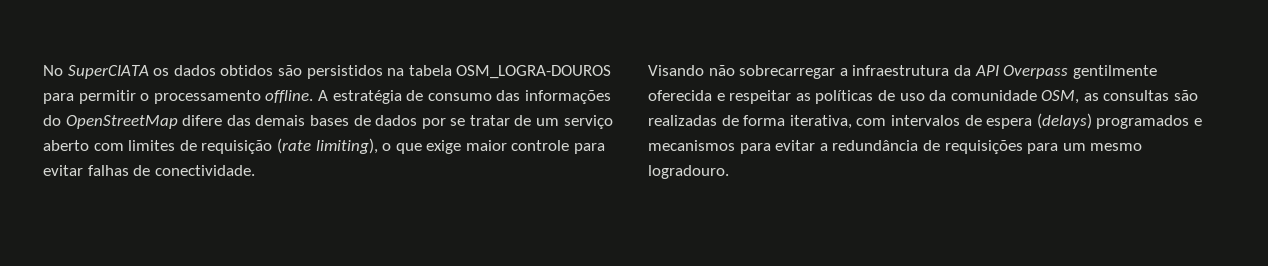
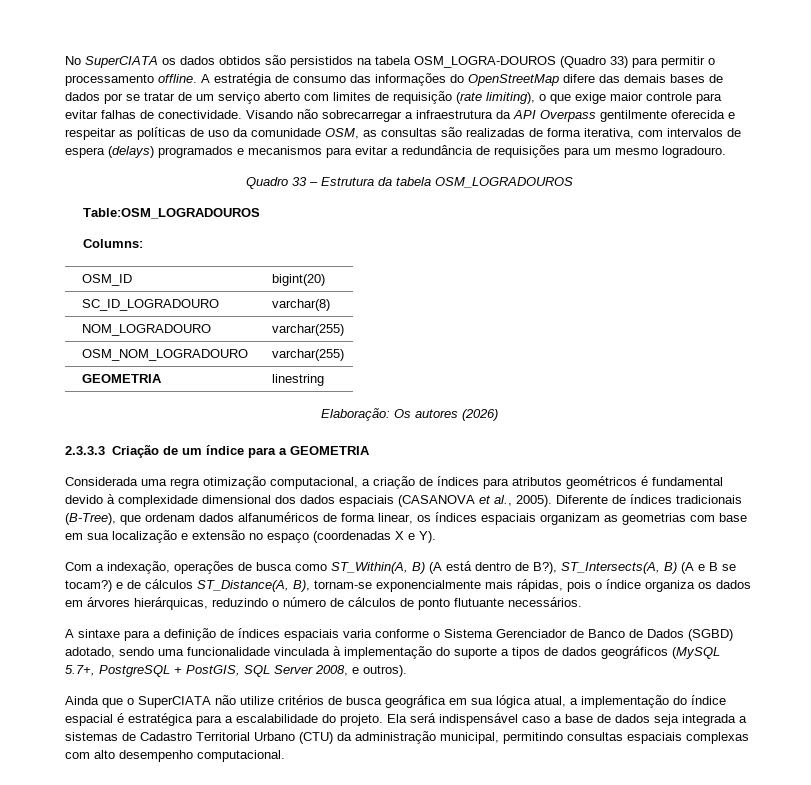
- No SuperCIATA os dados obtidos são persistidos na tabela OSM_LOGRA-DOUROS para permitir o processamento offline.
+ No SuperCIATA os dados obtidos são persistidos na tabela OSM_LOGRA-DOUROS (Quadro 33) para permitir o processamento offline.
- A estratégia de consumo das informações do OpenStreetMap difere das demais bases de dados por se tratar de um serviço aberto com limites de requisição (rate limiting), o que exige maior controle para evitar falhas de conectividade.
- Visando não sobrecarregar a infraestrutura da API Overpass gentilmente oferecida e respeitar as políticas de uso da comunidade OSM, as consultas são realizadas de forma iterativa, com intervalos de espera (delays) programados e mecanismos para evitar a redundância de requisições para um mesmo logradouro.
+ A estratégia de consumo das informações do OpenStreetMap difere das demais bases de dados por se tratar de um serviço aberto com limites de requisição (rate limiting), o que exige maior controle para evitar falhas de conectividade. Visando não sobrecarregar a infraestrutura da API Overpass gentilmente oferecida e respeitar as políticas de uso da comunidade OSM, as consultas são realizadas de forma iterativa, com intervalos de espera (delays) programados e mecanismos para evitar a redundância de requisições para um mesmo logradouro.
+ Quadro 33 – Estrutura da tabela OSM_LOGRADOUROS
+ Table:OSM_LOGRADOUROS
+ Columns:
+ OSM_ID | bigint(20)
+ SC_ID_LOGRADOURO | varchar(8)
+ NOM_LOGRADOURO | varchar(255)
+ OSM_NOM_LOGRADOURO | varchar(255)
+ GEOMETRIA | linestring
+ Elaboração: Os autores (2026)
+ 2.3.3.3 Criação de um índice para a GEOMETRIA
+ Considerada uma regra otimização computacional, a criação de índices para atributos geométricos é fundamental devido à complexidade dimensional dos dados espaciais (CASANOVA et al., 2005). Diferente de índices tradicionais (B-Tree), que ordenam dados alfanuméricos de forma linear, os índices espaciais organizam as geometrias com base em sua localização e extensão no espaço (coordenadas X e Y).
+ Com a indexação, operações de busca como ST_Within(A, B) (A está dentro de B?), ST_Intersects(A, B) (A e B se tocam?) e de cálculos ST_Distance(A, B), tornam-se exponencialmente mais rápidas, pois o índice organiza os dados em árvores hierárquicas, reduzindo o número de cálculos de ponto flutuante necessários.
+ A sintaxe para a definição de índices espaciais varia conforme o Sistema Gerenciador de Banco de Dados (SGBD) adotado, sendo uma funcionalidade vinculada à implementação do suporte a tipos de dados geográficos (MySQL 5.7+, PostgreSQL + PostGIS, SQL Server 2008, e outros).
+ Ainda que o SuperCIATA não utilize critérios de busca geográfica em sua lógica atual, a implementação do índice espacial é estratégica para a escalabilidade do projeto. Ela será indispensável caso a base de dados seja integrada a sistemas de Cadastro Territorial Urbano (CTU) da administração municipal, permitindo consultas espaciais complexas com alto desempenho computacional.

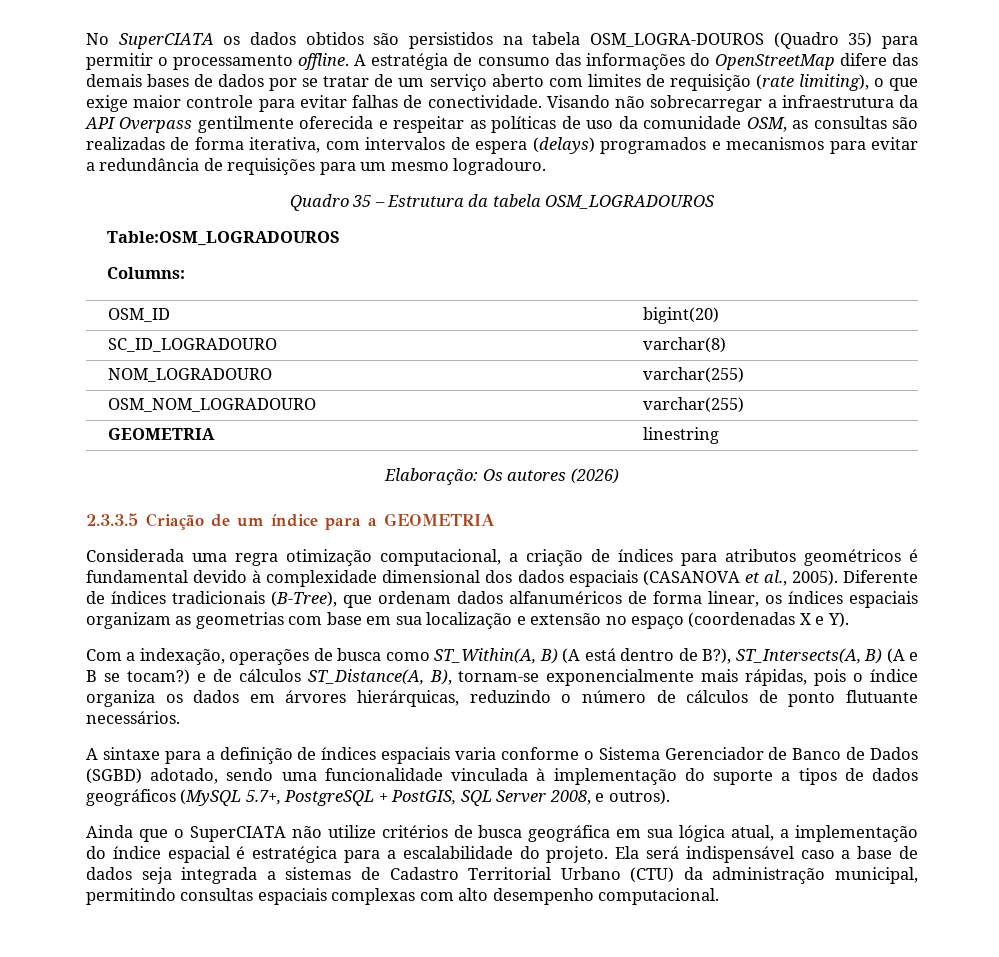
- No SuperCIATA os dados obtidos são persistidos na tabela OSM_LOGRA-DOUROS (Quadro 33) para permitir o processamento offline.
+ No SuperCIATA os dados obtidos são persistidos na tabela OSM_LOGRA-DOUROS (Quadro 35) para permitir o processamento offline.
- Quadro 33 – Estrutura da tabela OSM_LOGRADOUROS
+ Quadro 35 – Estrutura da tabela OSM_LOGRADOUROS
- 2.3.3.3 Criação de um índice para a GEOMETRIA
+ 2.3.3.5 Criação de um índice para a GEOMETRIA

